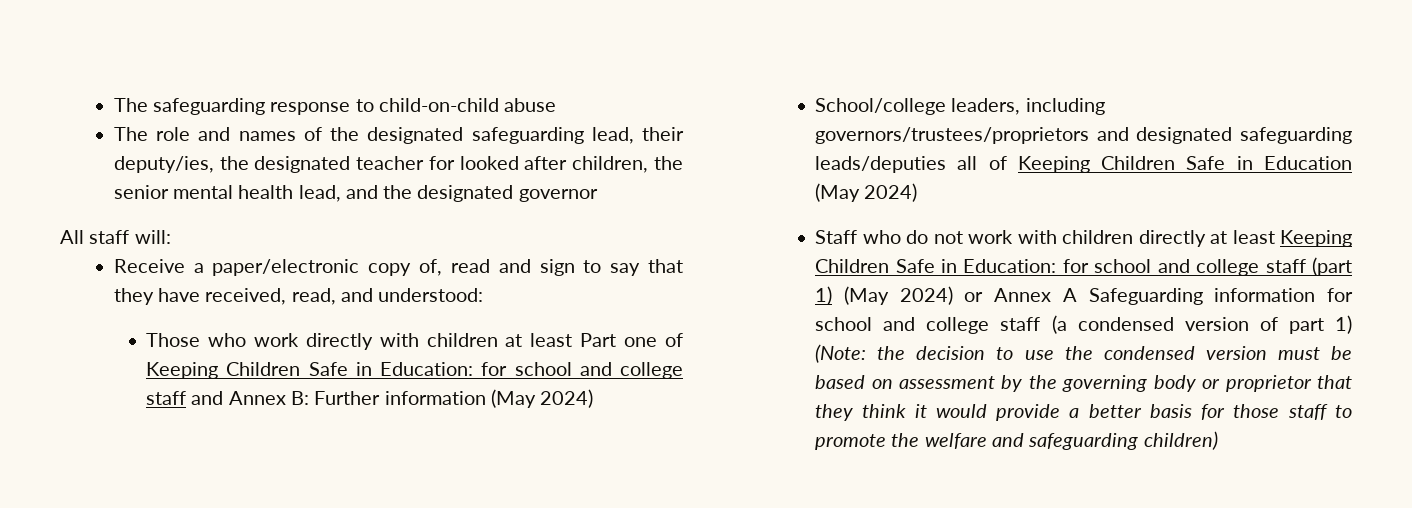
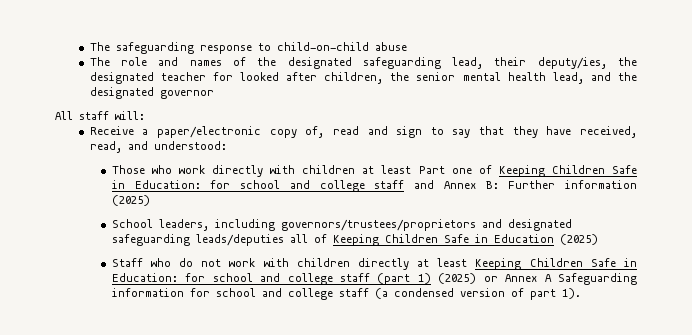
- Those who work directly with children at least Part one of Keeping Children Safe in Education: for school and college staff and Annex B: Further information (May 2024)
- School/college leaders, including governors/trustees/proprietors and designated safeguarding leads/deputies all of Keeping Children Safe in Education (May 2024)
+ Those who work directly with children at least Part one of Keeping Children Safe in Education: for school and college staff and Annex B: Further information (2025)
+ School leaders, including governors/trustees/proprietors and designated safeguarding leads/deputies all of Keeping Children Safe in Education (2025)
- Staff who do not work with children directly at least Keeping Children Safe in Education: for school and college staff (part 1) (May 2024) or Annex A Safeguarding information for school and college staff (a condensed version of part 1) (Note: the decision to use the condensed version must be based on assessment by the governing body or proprietor that they think it would provide a better basis for those staff to promote the welfare and safeguarding children)
+ Staff who do not work with children directly at least Keeping Children Safe in Education: for school and college staff (part 1) (2025) or Annex A Safeguarding information for school and college staff (a condensed version of part 1).

